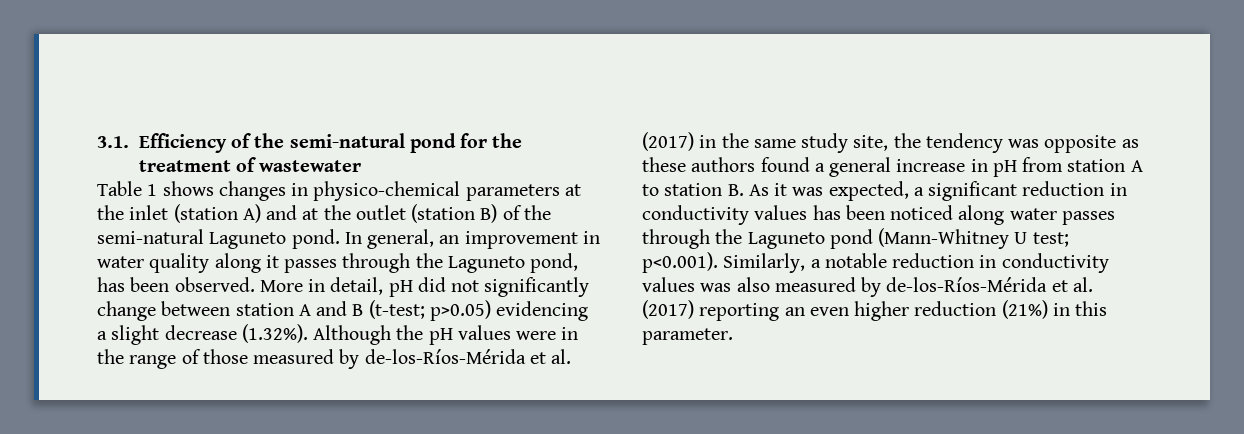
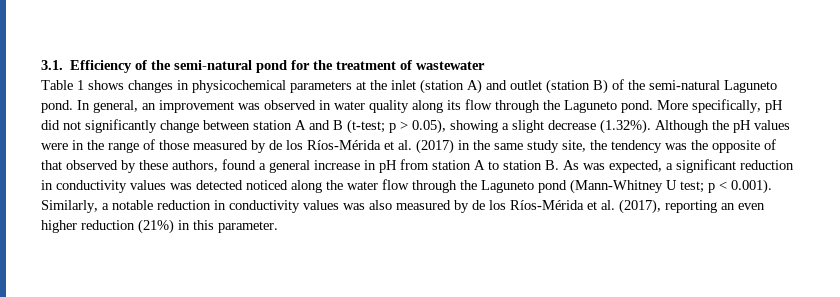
- Table 1 shows changes in physico-chemical parameters at the inlet (station A) and at the outlet (station B) of the semi-natural Laguneto pond.
+ Table 1 shows changes in physicochemical parameters at the inlet (station A) and outlet (station B) of the semi-natural Laguneto pond.
- In general, an improvement in water quality along it passes through the Laguneto pond, has been observed. More in detail, pH did not significantly change between station A and B (t-test;
+ In general, an improvement was observed in water quality along its flow through the Laguneto pond. More specifically, pH did not significantly change between station A and B (t-test;
- p>0.05) evidencing a slight decrease (1.32%). Although the pH values were in the range of those measured by de-los-Ríos-Mérida et al. (2017) in the same study site, the tendency was opposite as these authors found a general increase in pH from station A to station B. As it was expected, a significant reduction in conductivity values has been noticed along water passes through the Laguneto pond (Mann-Whitney U test;
+ p > 0.05), showing a slight decrease (1.32%). Although the pH values were in the range of those measured by de los Ríos-Mérida et al. (2017) in the same study site, the tendency was the opposite of that observed by these authors, found a general increase in pH from station A to station B. As was expected, a significant reduction in conductivity values was detected noticed along the water flow through the Laguneto pond (Mann-Whitney U test;
- p<0.001). Similarly, a notable reduction in conductivity values was also measured by de-los-Ríos-Mérida et al. (2017) reporting an even higher reduction (21%) in this parameter.
+ p < 0.001). Similarly, a notable reduction in conductivity values was also measured by de los Ríos-Mérida et al. (2017), reporting an even higher reduction (21%) in this parameter.

